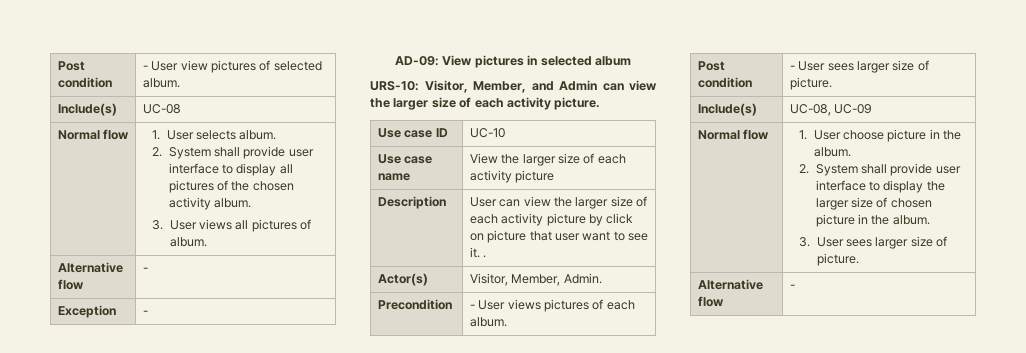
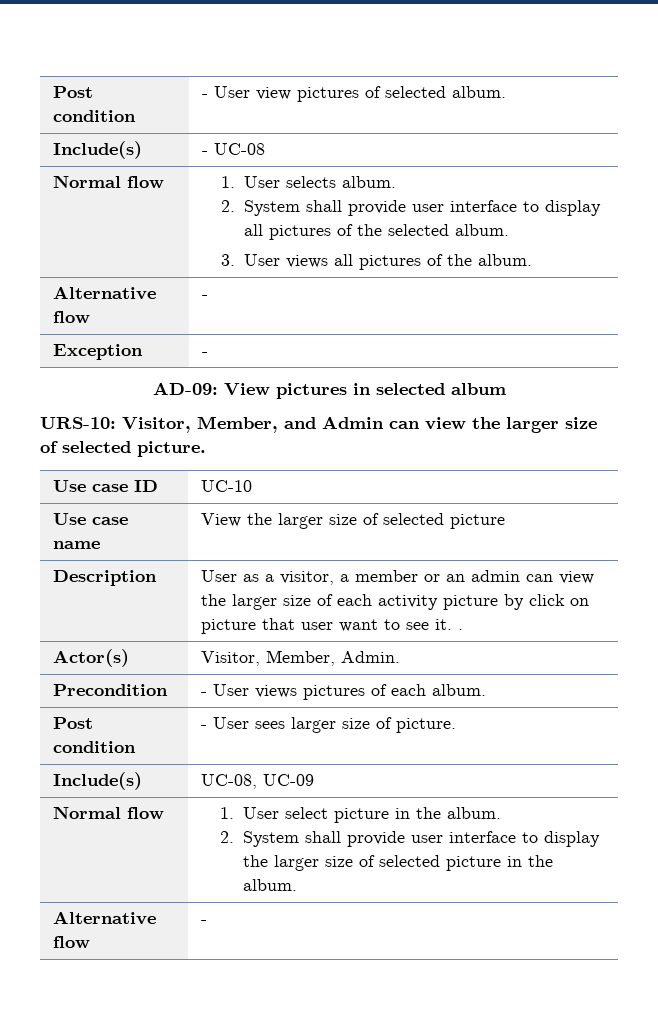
- Include(s) | UC-08
+ Include(s) | - UC-08
  Normal flow | 1. User selects album.
- 2. System shall provide user interface to display all pictures of the chosen activity album.
- 3. User views all pictures of album.
+ 2. System shall provide user interface to display all pictures of the selected album.
+ 3. User views all pictures of the album.
- URS-10: Visitor, Member, and Admin can view the larger size of each activity picture.
+ URS-10: Visitor, Member, and Admin can view the larger size of selected picture.
- Use case name | View the larger size of each activity picture
+ Use case name | View the larger size of selected picture
- Description | User can view the larger size of each activity picture by click on picture that user want to see it. .
+ Description | User as a visitor, a member or an admin can view the larger size of each activity picture by click on picture that user want to see it. .
- Normal flow | 1. User choose picture in the album.
- 2. System shall provide user interface to display the larger size of chosen picture in the album.
- 3. User sees larger size of picture.
+ Normal flow | 1. User select picture in the album.
+ 2. System shall provide user interface to display the larger size of selected picture in the album.

